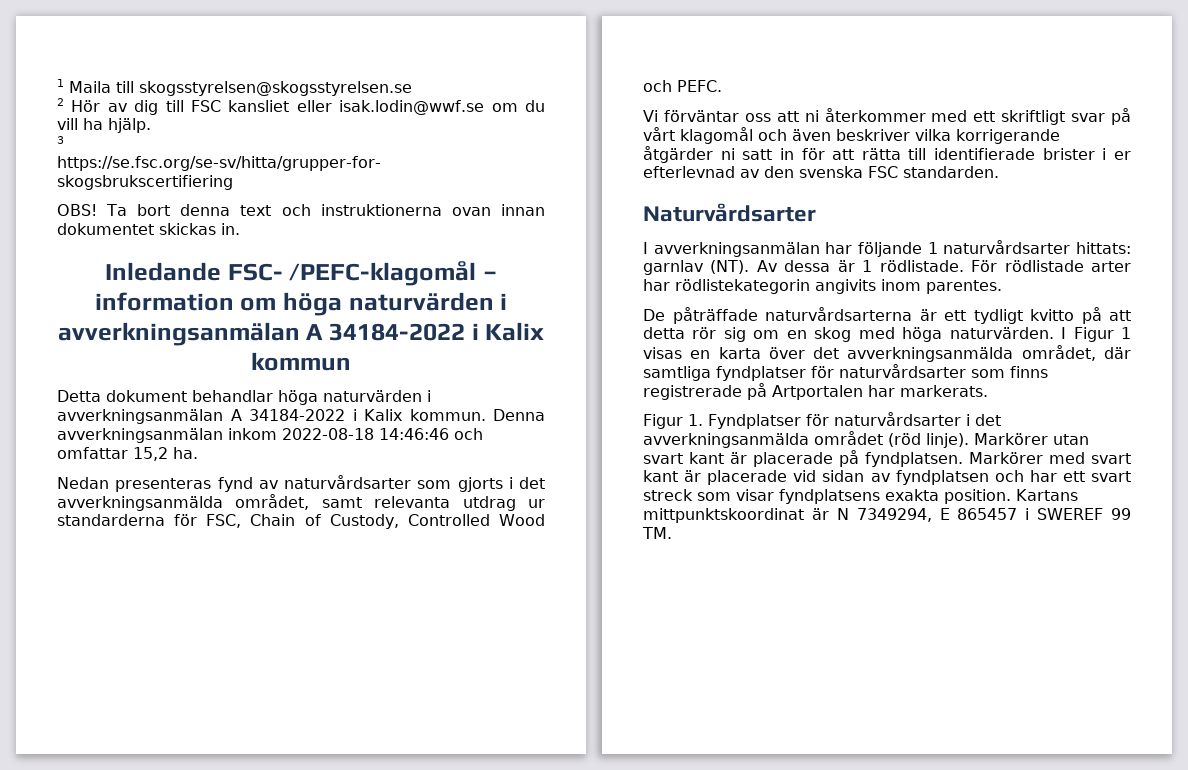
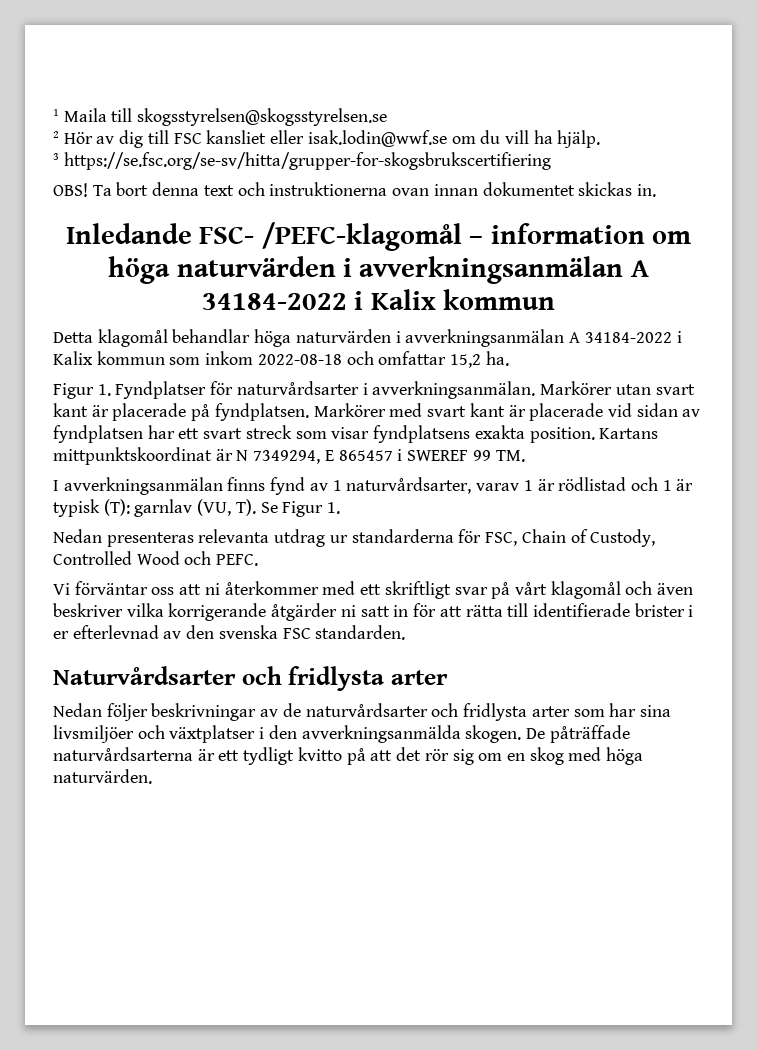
- Detta dokument behandlar höga naturvärden i avverkningsanmälan A 34184-2022 i Kalix kommun. Denna avverkningsanmälan inkom 2022-08-18 14:46:46 och omfattar 15,2 ha.
+ Detta klagomål behandlar höga naturvärden i avverkningsanmälan A 34184-2022 i Kalix kommun som inkom 2022-08-18 och omfattar 15,2 ha.
- Nedan presenteras fynd av naturvårdsarter som gjorts i det avverkningsanmälda området, samt relevanta utdrag ur standarderna för FSC, Chain of Custody, Controlled Wood och PEFC.
+ Figur 1. Fyndplatser för naturvårdsarter i avverkningsanmälan. Markörer utan svart kant är placerade på fyndplatsen. Markörer med svart kant är placerade vid sidan av fyndplatsen har ett svart streck som visar fyndplatsens exakta position. Kartans mittpunktskoordinat är N 7349294, E 865457 i SWEREF 99 TM.
+ I avverkningsanmälan finns fynd av 1 naturvårdsarter, varav 1 är rödlistad och 1 är typisk (T): garnlav (VU, T). Se Figur 1.
+ Nedan presenteras relevanta utdrag ur standarderna för FSC, Chain of Custody, Controlled Wood och PEFC.
- Naturvårdsarter
- I avverkningsanmälan har följande 1 naturvårdsarter hittats: garnlav (NT). Av dessa är 1 rödlistade. För rödlistade arter har rödlistekategorin angivits inom parentes.
- De påträffade naturvårdsarterna är ett tydligt kvitto på att detta rör sig om en skog med höga naturvärden. I Figur 1 visas en karta över det avverkningsanmälda området, där samtliga fyndplatser för naturvårdsarter som finns registrerade på Artportalen har markerats.
- Figur 1. Fyndplatser för naturvårdsarter i det avverkningsanmälda området (röd linje). Markörer utan svart kant är placerade på fyndplatsen. Markörer med svart kant är placerade vid sidan av fyndplatsen och har ett svart streck som visar fyndplatsens exakta position. Kartans mittpunktskoordinat är N 7349294, E 865457 i SWEREF 99 TM.
+ Naturvårdsarter och fridlysta arter
+ Nedan följer beskrivningar av de naturvårdsarter och fridlysta arter som har sina livsmiljöer och växtplatser i den avverkningsanmälda skogen. De påträffade naturvårdsarterna är ett tydligt kvitto på att det rör sig om en skog med höga naturvärden.

